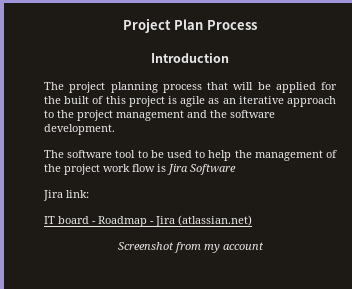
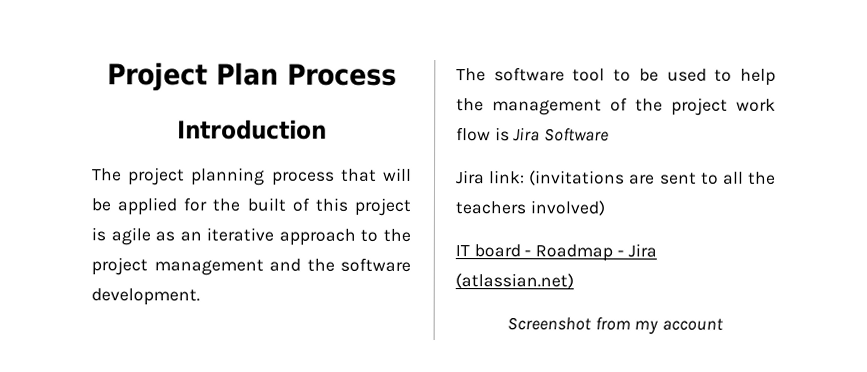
- Jira link:
+ Jira link: (invitations are sent to all the teachers involved)

